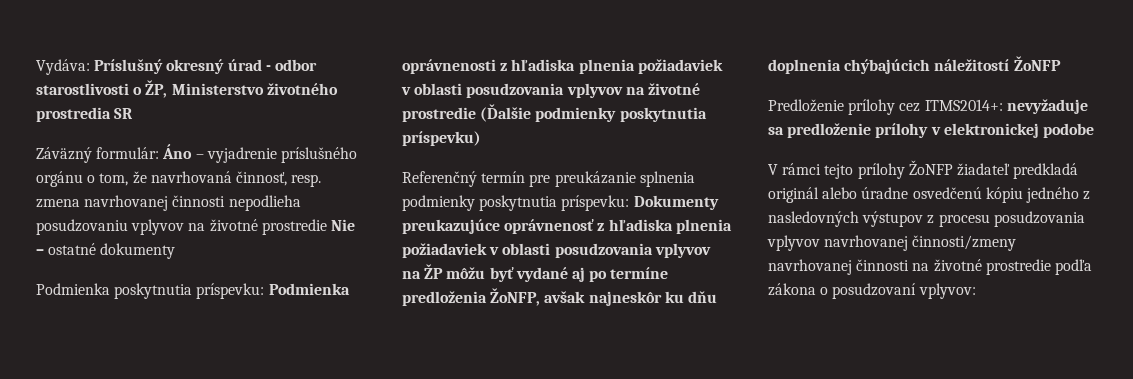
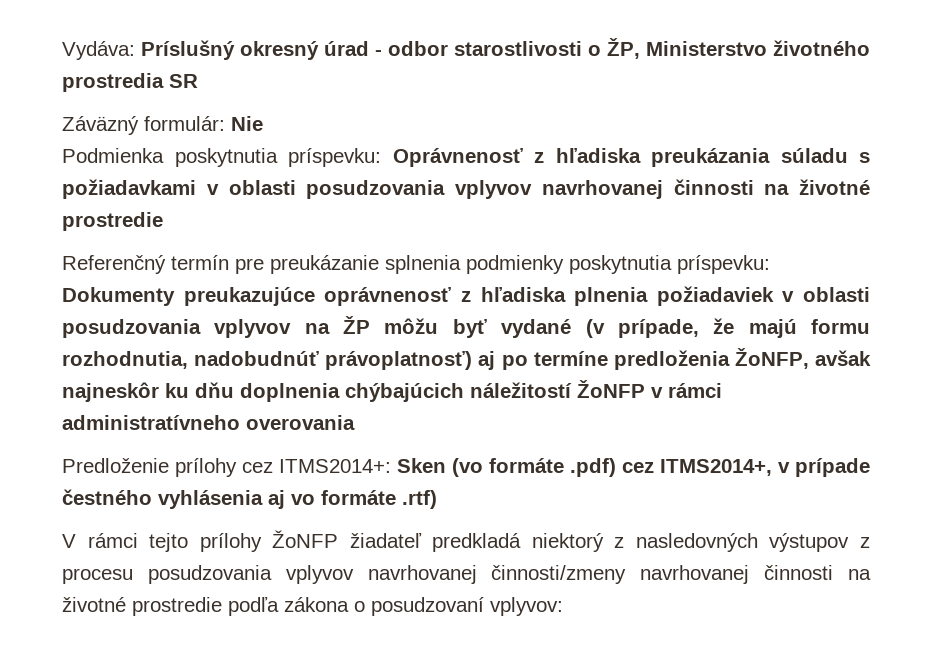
- Záväzný formulár: Áno – vyjadrenie príslušného orgánu o tom, že navrhovaná činnosť, resp. zmena navrhovanej činnosti nepodlieha posudzovaniu vplyvov na životné prostredie Nie – ostatné dokumenty
- Podmienka poskytnutia príspevku: Podmienka oprávnenosti z hľadiska plnenia požiadaviek v oblasti posudzovania vplyvov na životné prostredie (Ďalšie podmienky poskytnutia príspevku)
+ Záväzný formulár: Nie
+ Podmienka poskytnutia príspevku: Oprávnenosť z hľadiska preukázania súladu s požiadavkami v oblasti posudzovania vplyvov navrhovanej činnosti na životné prostredie
- Referenčný termín pre preukázanie splnenia podmienky poskytnutia príspevku: Dokumenty preukazujúce oprávnenosť z hľadiska plnenia požiadaviek v oblasti posudzovania vplyvov na ŽP môžu byť vydané aj po termíne predloženia ŽoNFP, avšak najneskôr ku dňu doplnenia chýbajúcich náležitostí ŽoNFP
+ Referenčný termín pre preukázanie splnenia podmienky poskytnutia príspevku: Dokumenty preukazujúce oprávnenosť z hľadiska plnenia požiadaviek v oblasti posudzovania vplyvov na ŽP môžu byť vydané (v prípade, že majú formu rozhodnutia, nadobudnúť právoplatnosť) aj po termíne predloženia ŽoNFP, avšak najneskôr ku dňu doplnenia chýbajúcich náležitostí ŽoNFP v rámci administratívneho overovania
- Predloženie prílohy cez ITMS2014+: nevyžaduje sa predloženie prílohy v elektronickej podobe
+ Predloženie prílohy cez ITMS2014+: Sken (vo formáte .pdf) cez ITMS2014+, v prípade čestného vyhlásenia aj vo formáte .rtf)
- V rámci tejto prílohy ŽoNFP žiadateľ predkladá originál alebo úradne osvedčenú kópiu jedného z nasledovných výstupov z procesu posudzovania vplyvov navrhovanej činnosti/zmeny navrhovanej činnosti na životné prostredie podľa zákona o posudzovaní vplyvov:
+ V rámci tejto prílohy ŽoNFP žiadateľ predkladá niektorý z nasledovných výstupov z procesu posudzovania vplyvov navrhovanej činnosti/zmeny navrhovanej činnosti na životné prostredie podľa zákona o posudzovaní vplyvov:

